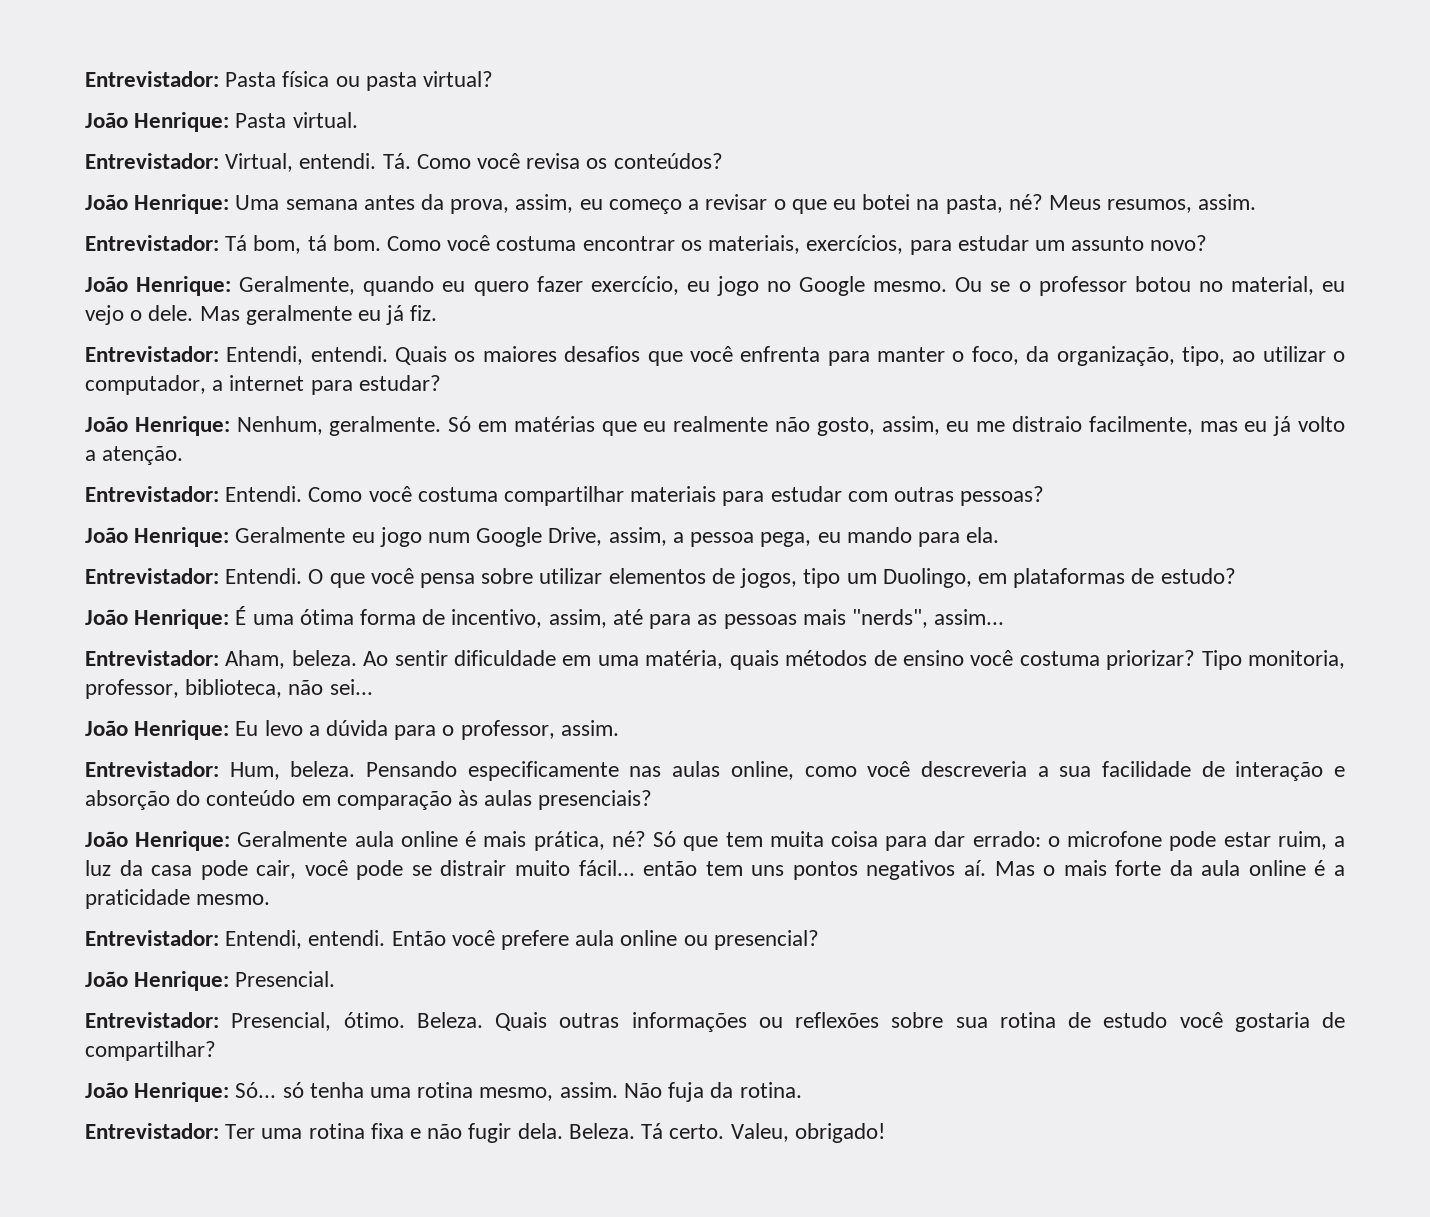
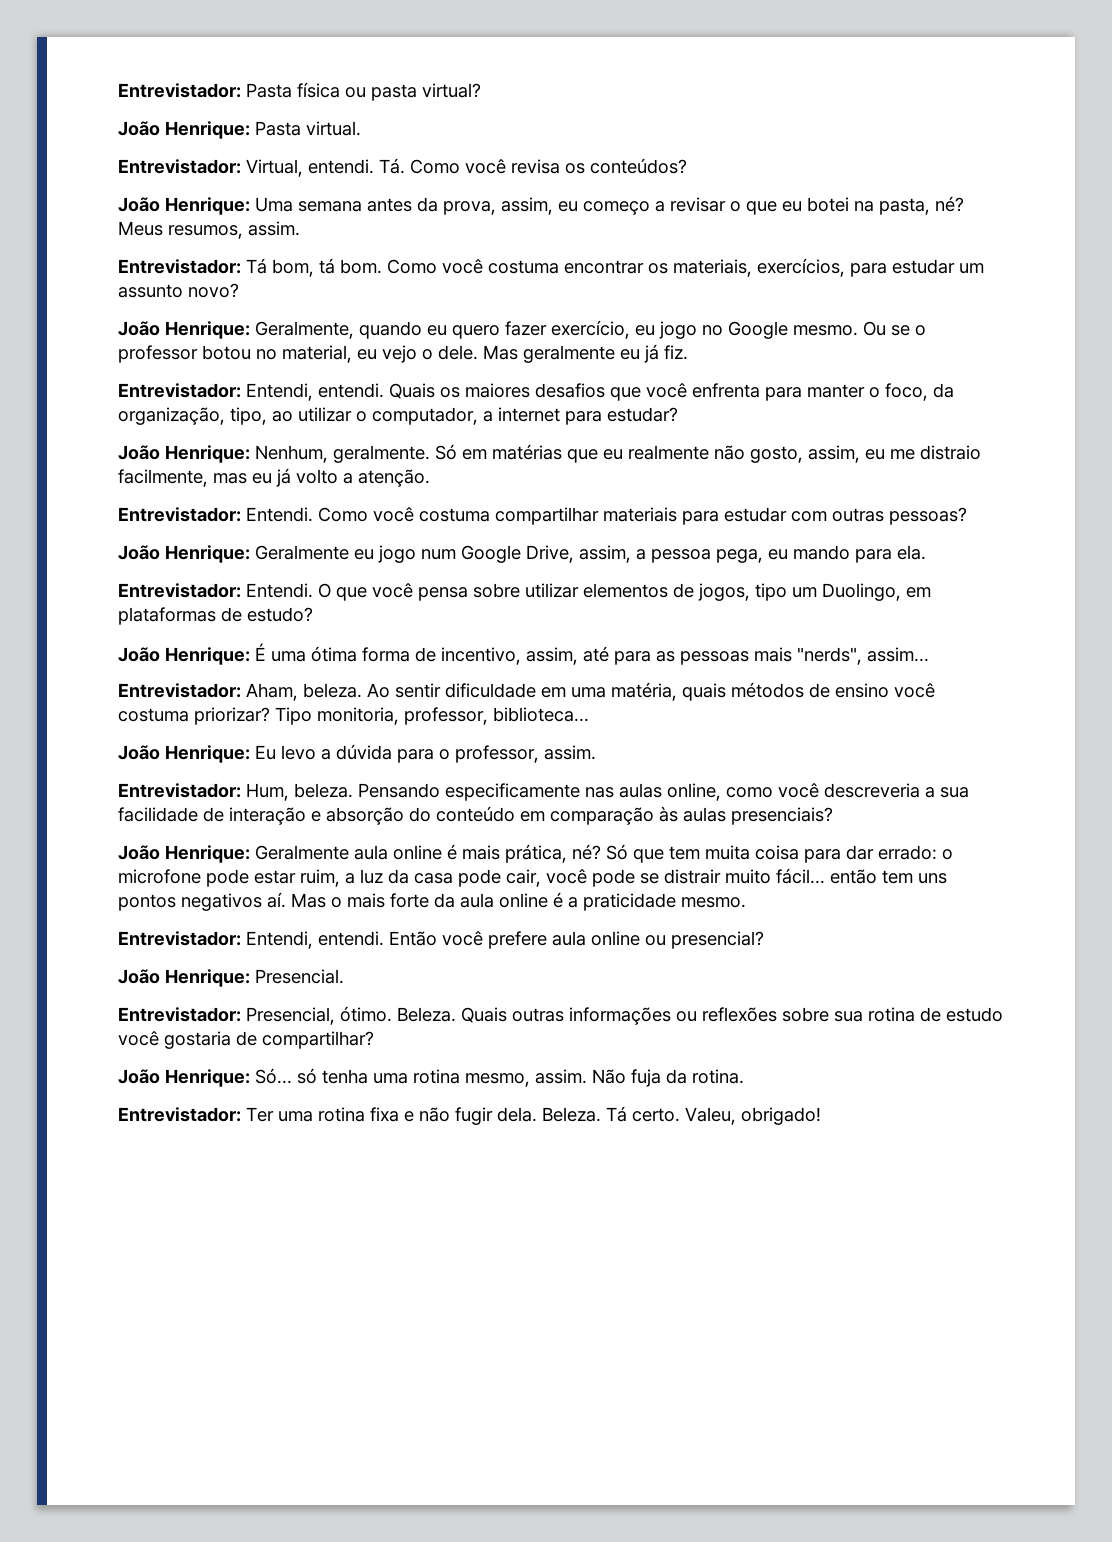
- Tipo monitoria, professor, biblioteca, não sei...
+ Tipo monitoria, professor, biblioteca...

